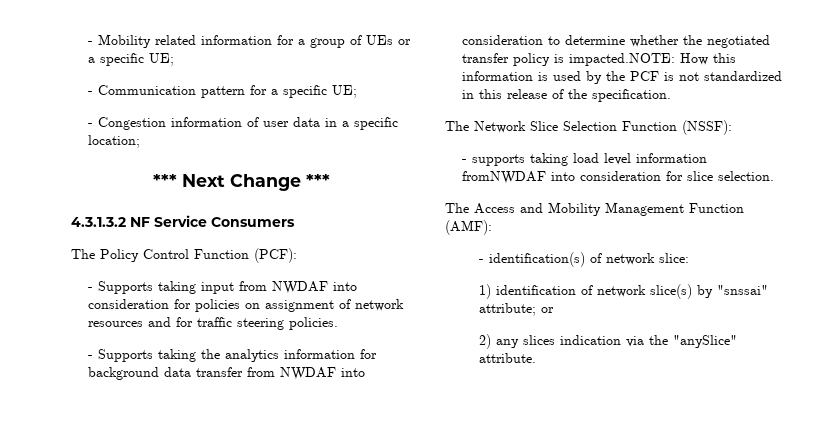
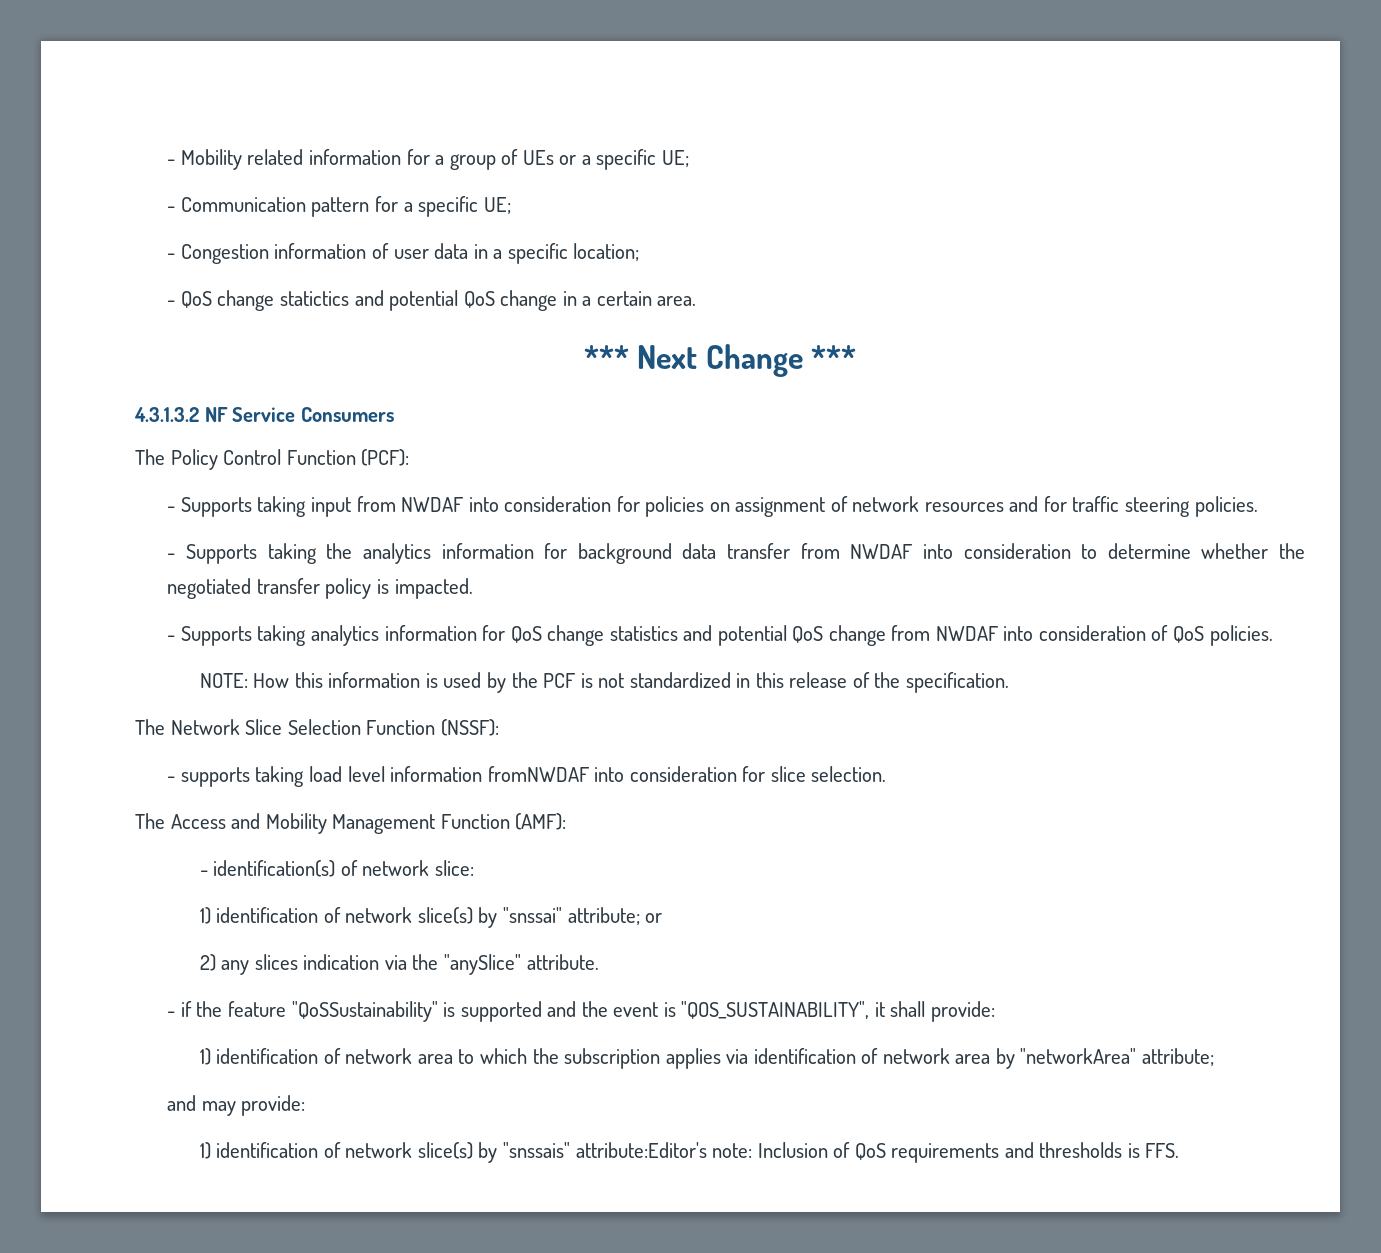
+ - QoS change statictics and potential QoS change in a certain area.
- - Supports taking the analytics information for background data transfer from NWDAF into consideration to determine whether the negotiated transfer policy is impacted.NOTE: How this information is used by the PCF is not standardized in this release of the specification.
+ - Supports taking the analytics information for background data transfer from NWDAF into consideration to determine whether the negotiated transfer policy is impacted.
+ - Supports taking analytics information for QoS change statistics and potential QoS change from NWDAF into consideration of QoS policies.
+ NOTE: How this information is used by the PCF is not standardized in this release of the specification.
+ - if the feature "QoSSustainability" is supported and the event is "QOS_SUSTAINABILITY", it shall provide:
+ 1) identification of network area to which the subscription applies via identification of network area by "networkArea" attribute;
+ and may provide:
+ 1) identification of network slice(s) by "snssais" attribute:Editor's note: Inclusion of QoS requirements and thresholds is FFS.

